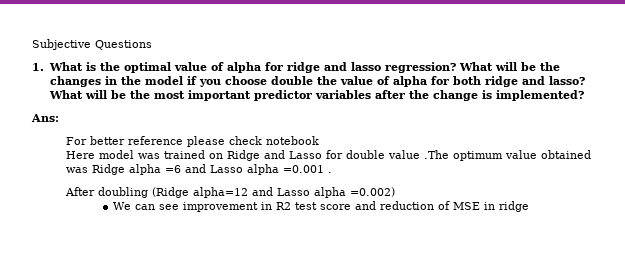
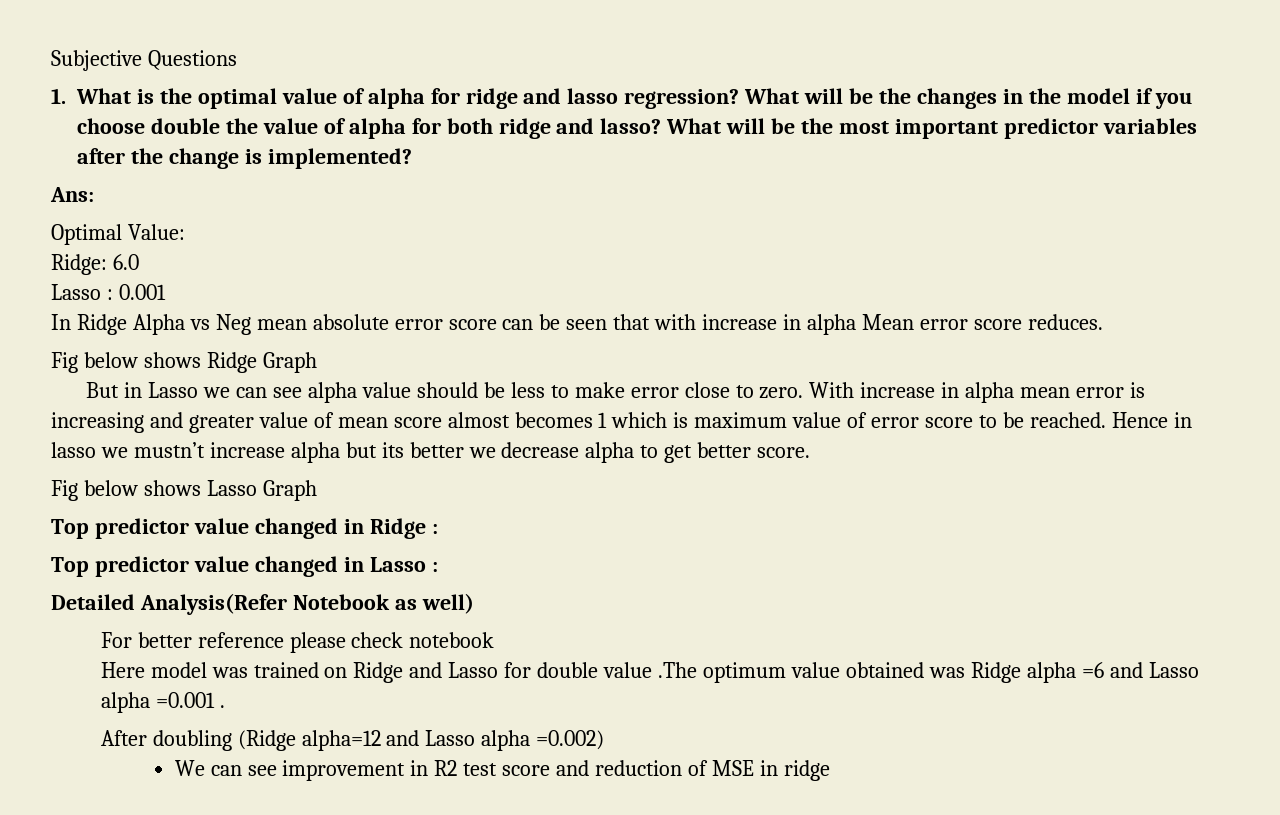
+ Optimal Value:
+ Ridge: 6.0
+ Lasso : 0.001
+ In Ridge Alpha vs Neg mean absolute error score can be seen that with increase in alpha Mean error score reduces.
+ Fig below shows Ridge Graph
+ But in Lasso we can see alpha value should be less to make error close to zero. With increase in alpha mean error is increasing and greater value of mean score almost becomes 1 which is maximum value of error score to be reached. Hence in lasso we mustn’t increase alpha but its better we decrease alpha to get better score.
+ Fig below shows Lasso Graph
+ Top predictor value changed in Ridge :
+ Top predictor value changed in Lasso :
+ Detailed Analysis(Refer Notebook as well)

